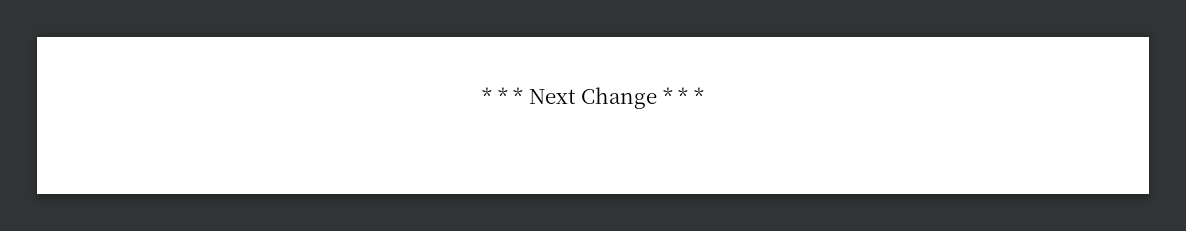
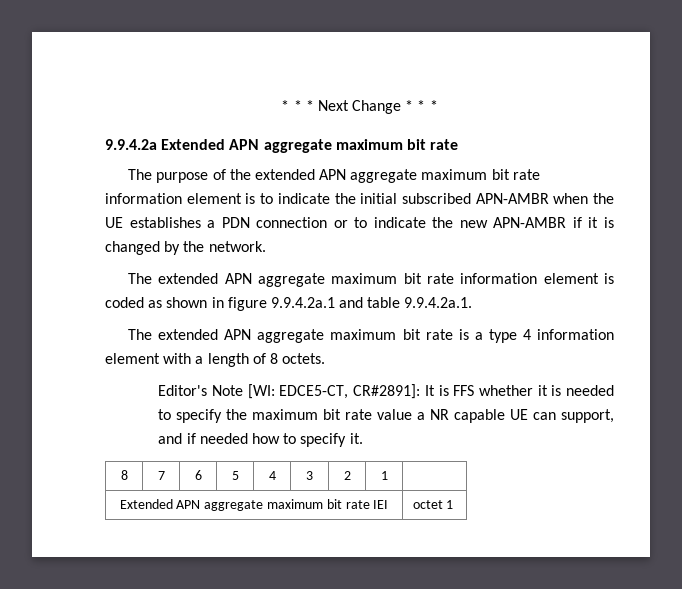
+ 9.9.4.2a Extended APN aggregate maximum bit rate
+ The purpose of the extended APN aggregate maximum bit rate information element is to indicate the initial subscribed APN-AMBR when the UE establishes a PDN connection or to indicate the new APN-AMBR if it is changed by the network.
+ The extended APN aggregate maximum bit rate information element is coded as shown in figure 9.9.4.2a.1 and table 9.9.4.2a.1.
+ The extended APN aggregate maximum bit rate is a type 4 information element with a length of 8 octets.
+ Editor's Note [WI: EDCE5-CT, CR#2891]: It is FFS whether it is needed to specify the maximum bit rate value a NR capable UE can support, and if needed how to specify it.
+ 8 | 7 | 6 | 5 | 4 | 3 | 2 | 1 |
+ Extended APN aggregate maximum bit rate IEI | octet 1

